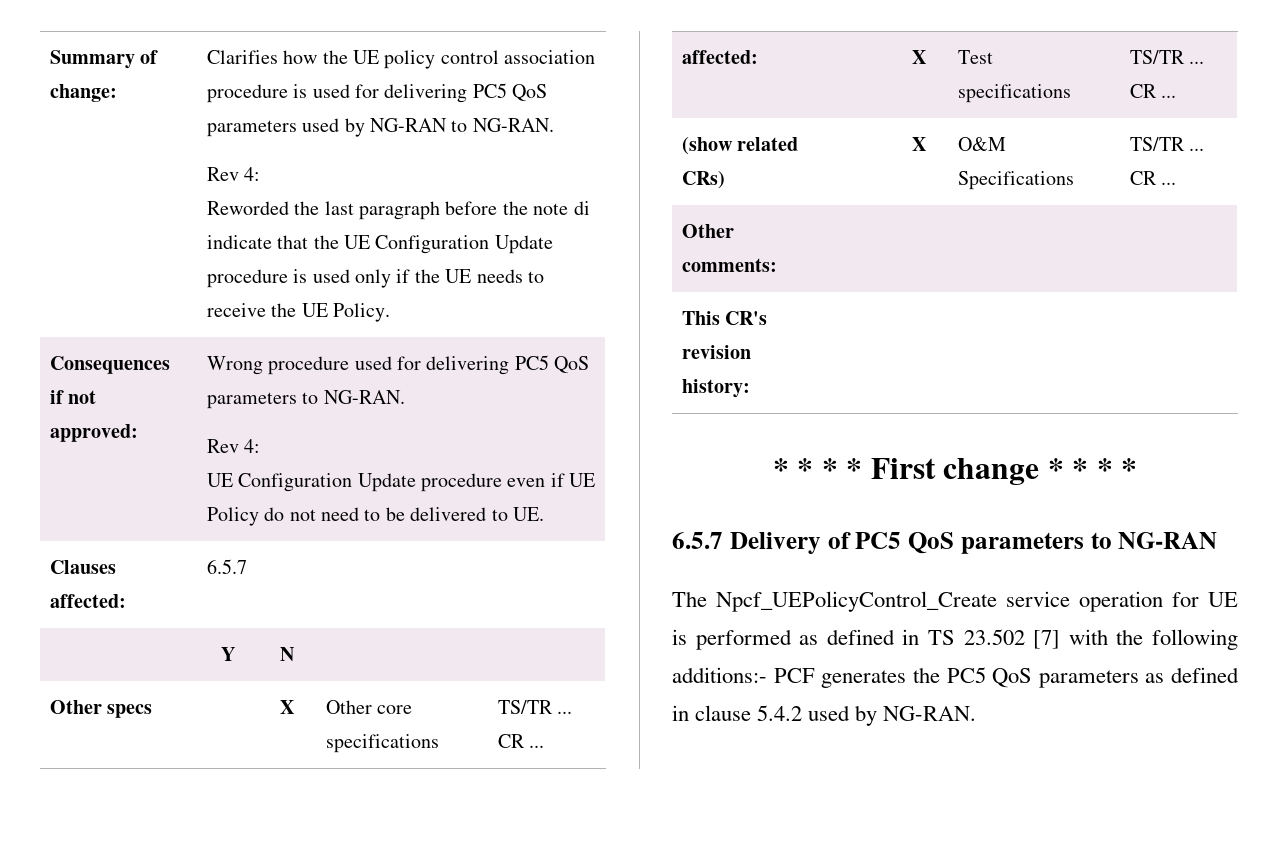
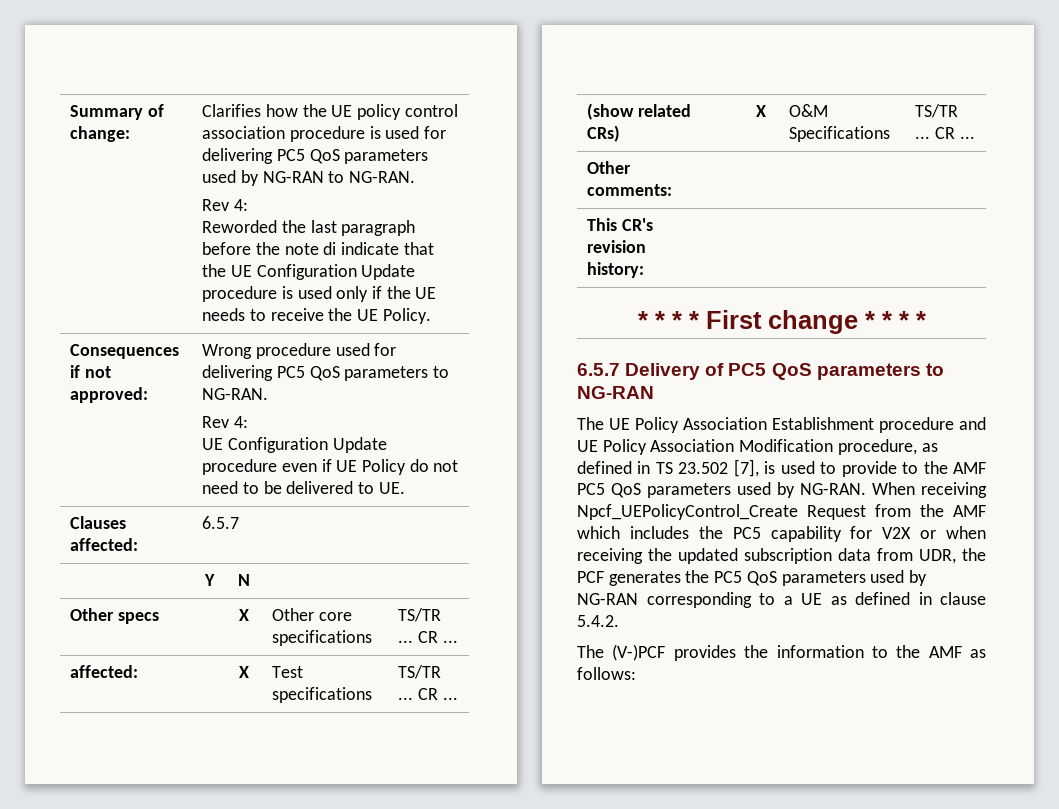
- The Npcf_UEPolicyControl_Create service operation for UE is performed as defined in TS 23.502 [7] with the following additions:- PCF generates the PC5 QoS parameters as defined in clause 5.4.2 used by NG-RAN.
+ The UE Policy Association Establishment procedure and UE Policy Association Modification procedure, as defined in TS 23.502 [7], is used to provide to the AMF PC5 QoS parameters used by NG-RAN. When receiving Npcf_UEPolicyControl_Create Request from the AMF which includes the PC5 capability for V2X or when receiving the updated subscription data from UDR, the PCF generates the PC5 QoS parameters used by NG-RAN corresponding to a UE as defined in clause 5.4.2.
+ The (V-)PCF provides the information to the AMF as follows:

